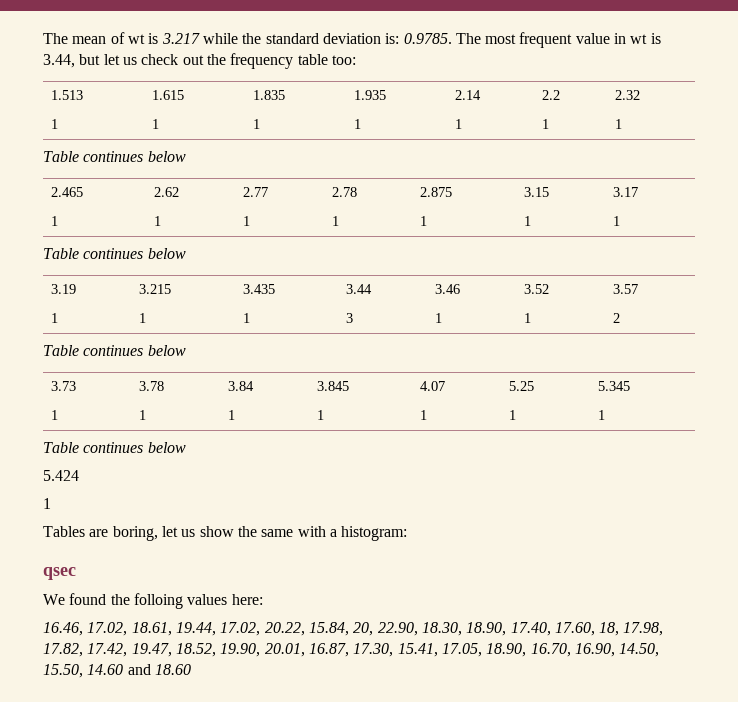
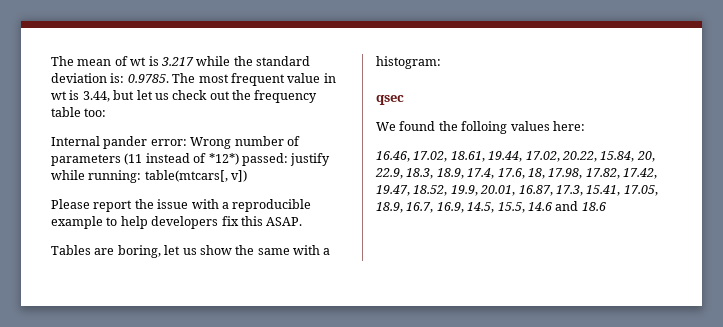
- 1.513 | 1.615 | 1.835 | 1.935 | 2.14 | 2.2 | 2.32
- 1 | 1 | 1 | 1 | 1 | 1 | 1
- Table continues below
- 2.465 | 2.62 | 2.77 | 2.78 | 2.875 | 3.15 | 3.17
- 1 | 1 | 1 | 1 | 1 | 1 | 1
- Table continues below
- 3.19 | 3.215 | 3.435 | 3.44 | 3.46 | 3.52 | 3.57
- 1 | 1 | 1 | 3 | 1 | 1 | 2
- Table continues below
- 3.73 | 3.78 | 3.84 | 3.845 | 4.07 | 5.25 | 5.345
- 1 | 1 | 1 | 1 | 1 | 1 | 1
- Table continues below
- 5.424
- 1
+ Internal pander error: Wrong number of parameters (11 instead of *12*) passed: justify while running: table(mtcars[, v])
+ Please report the issue with a reproducible example to help developers fix this ASAP.
- 16.46, 17.02, 18.61, 19.44, 17.02, 20.22, 15.84, 20, 22.90, 18.30, 18.90, 17.40, 17.60, 18, 17.98, 17.82, 17.42, 19.47, 18.52, 19.90, 20.01, 16.87, 17.30, 15.41, 17.05, 18.90, 16.70, 16.90, 14.50, 15.50, 14.60 and 18.60
+ 16.46, 17.02, 18.61, 19.44, 17.02, 20.22, 15.84, 20, 22.9, 18.3, 18.9, 17.4, 17.6, 18, 17.98, 17.82, 17.42, 19.47, 18.52, 19.9, 20.01, 16.87, 17.3, 15.41, 17.05, 18.9, 16.7, 16.9, 14.5, 15.5, 14.6 and 18.6

